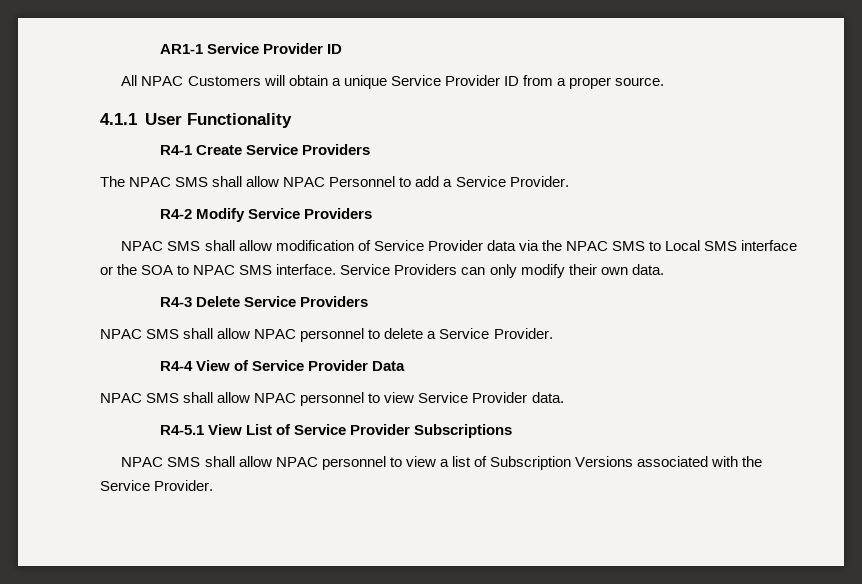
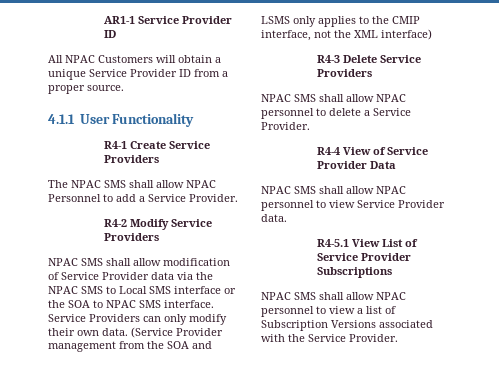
+ (Service Provider management from the SOA and LSMS only applies to the CMIP interface, not the XML interface)

